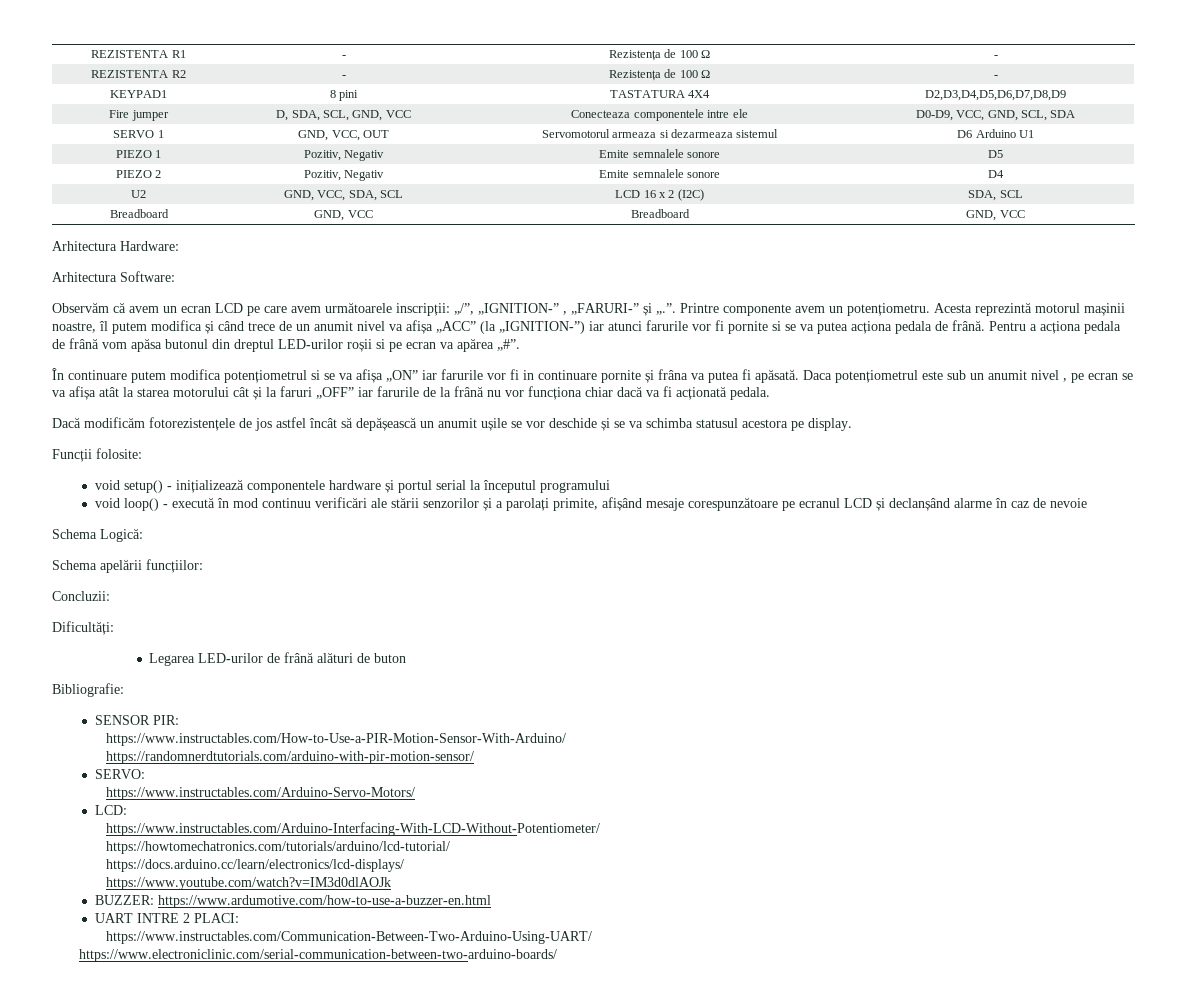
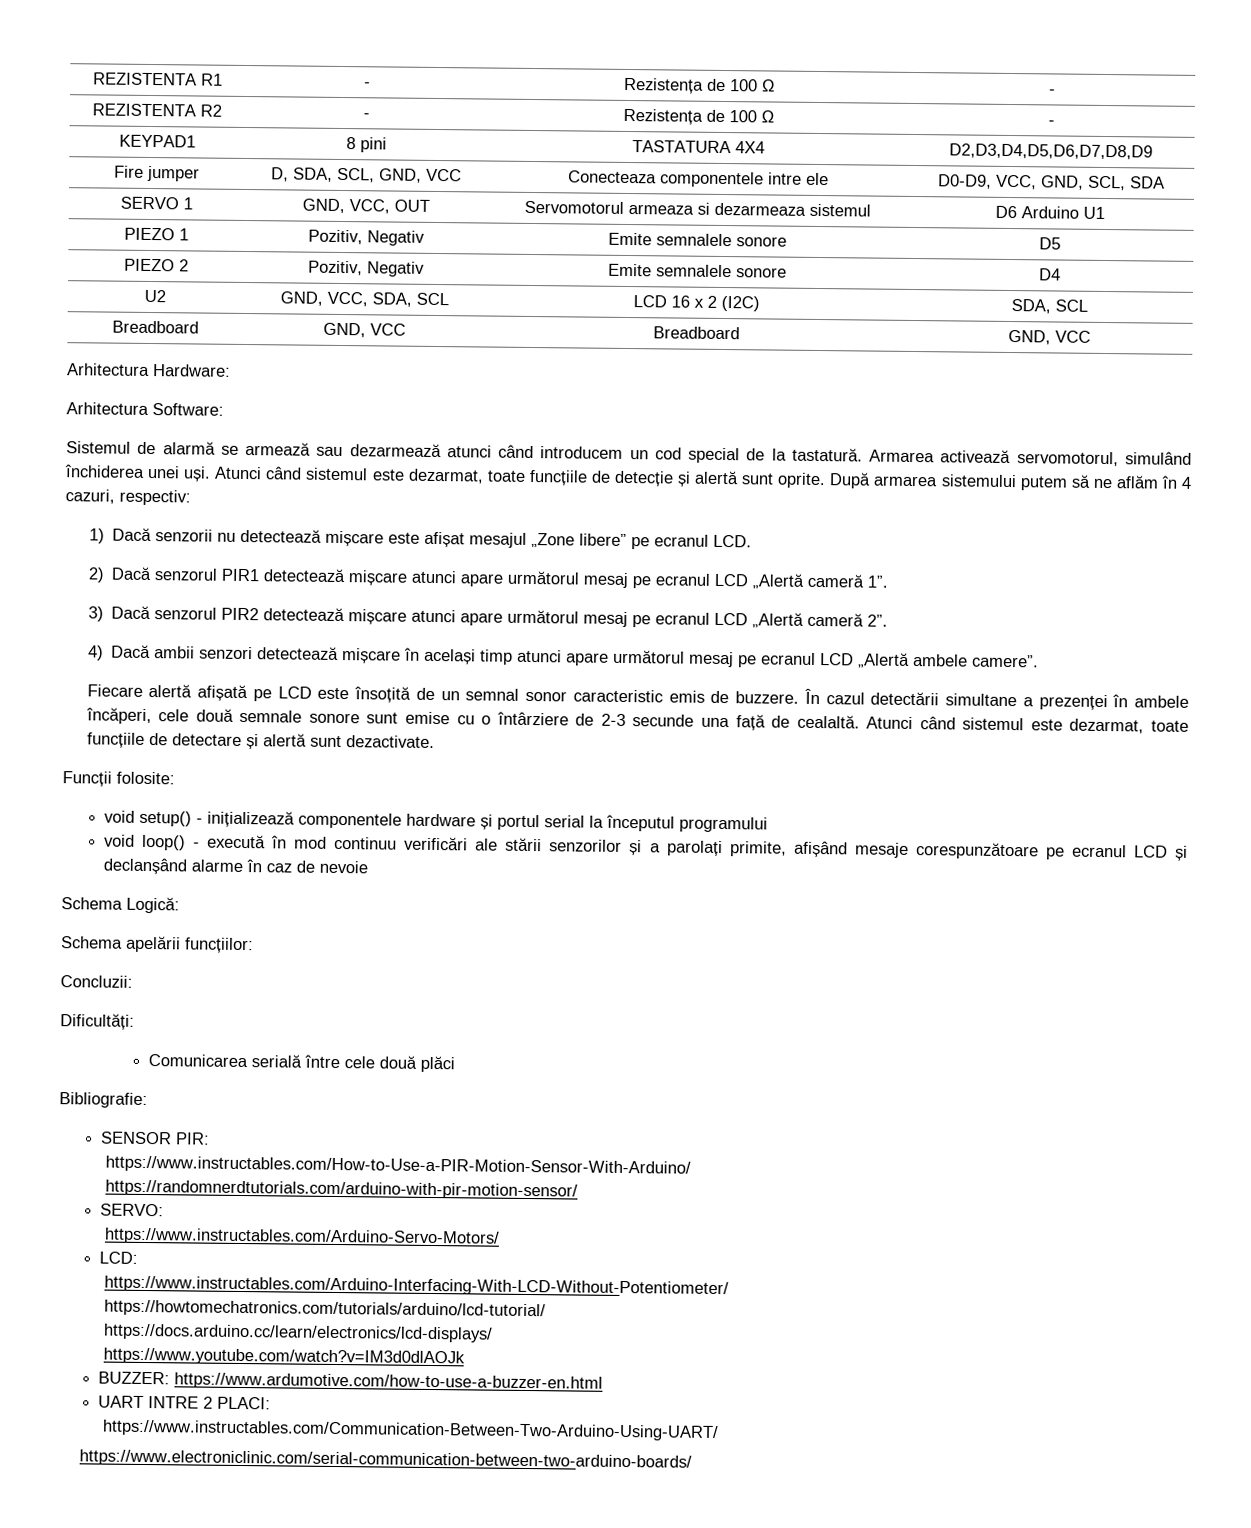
- Observăm că avem un ecran LCD pe care avem următoarele inscripții: „/”, „IGNITION-” , „FARURI-” și „.”. Printre componente avem un potențiometru. Acesta reprezintă motorul mașinii noastre, îl putem modifica și când trece de un anumit nivel va afișa „ACC” (la „IGNITION-”) iar atunci farurile vor fi pornite si se va putea acționa pedala de frână. Pentru a acționa pedala de frână vom apăsa butonul din dreptul LED-urilor roșii si pe ecran va apărea „#”.
- În continuare putem modifica potențiometrul si se va afișa „ON” iar farurile vor fi in continuare pornite și frâna va putea fi apăsată. Daca potențiometrul este sub un anumit nivel , pe ecran se va afișa atât la starea motorului cât și la faruri „OFF” iar farurile de la frână nu vor funcționa chiar dacă va fi acționată pedala.
- Dacă modificăm fotorezistențele de jos astfel încât să depășească un anumit ușile se vor deschide și se va schimba statusul acestora pe display.
+ Sistemul de alarmă se armează sau dezarmează atunci când introducem un cod special de la tastatură. Armarea activează servomotorul, simulând închiderea unei uși. Atunci când sistemul este dezarmat, toate funcțiile de detecție și alertă sunt oprite. După armarea sistemului putem să ne aflăm în 4 cazuri, respectiv:
+ 1) Dacă senzorii nu detectează mișcare este afișat mesajul „Zone libere” pe ecranul LCD.
+ 2) Dacă senzorul PIR1 detectează mișcare atunci apare următorul mesaj pe ecranul LCD „Alertă cameră 1”.
+ 3) Dacă senzorul PIR2 detectează mișcare atunci apare următorul mesaj pe ecranul LCD „Alertă cameră 2”.
+ 4) Dacă ambii senzori detectează mișcare în același timp atunci apare următorul mesaj pe ecranul LCD „Alertă ambele camere”.
+ Fiecare alertă afișată pe LCD este însoțită de un semnal sonor caracteristic emis de buzzere. În cazul detectării simultane a prezenței în ambele încăperi, cele două semnale sonore sunt emise cu o întârziere de 2-3 secunde una față de cealaltă. Atunci când sistemul este dezarmat, toate funcțiile de detectare și alertă sunt dezactivate.
- Legarea LED-urilor de frână alături de buton
+ Comunicarea serială între cele două plăci

